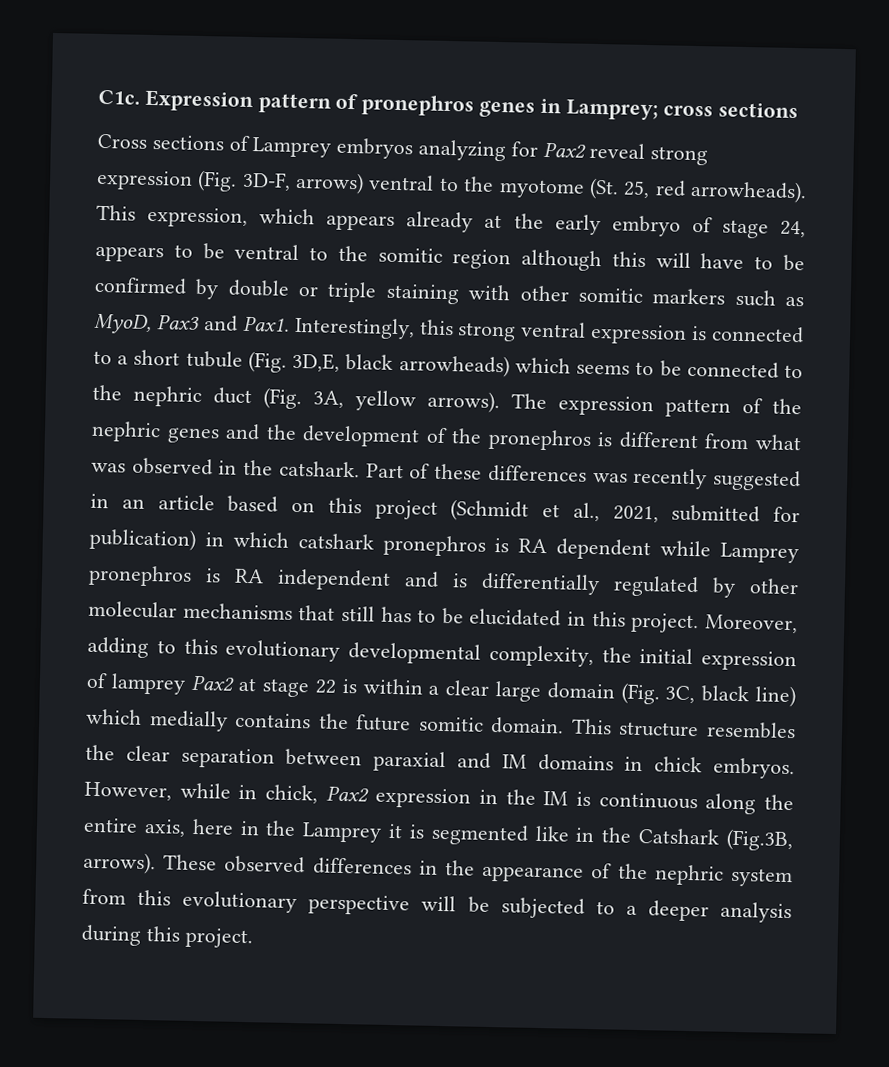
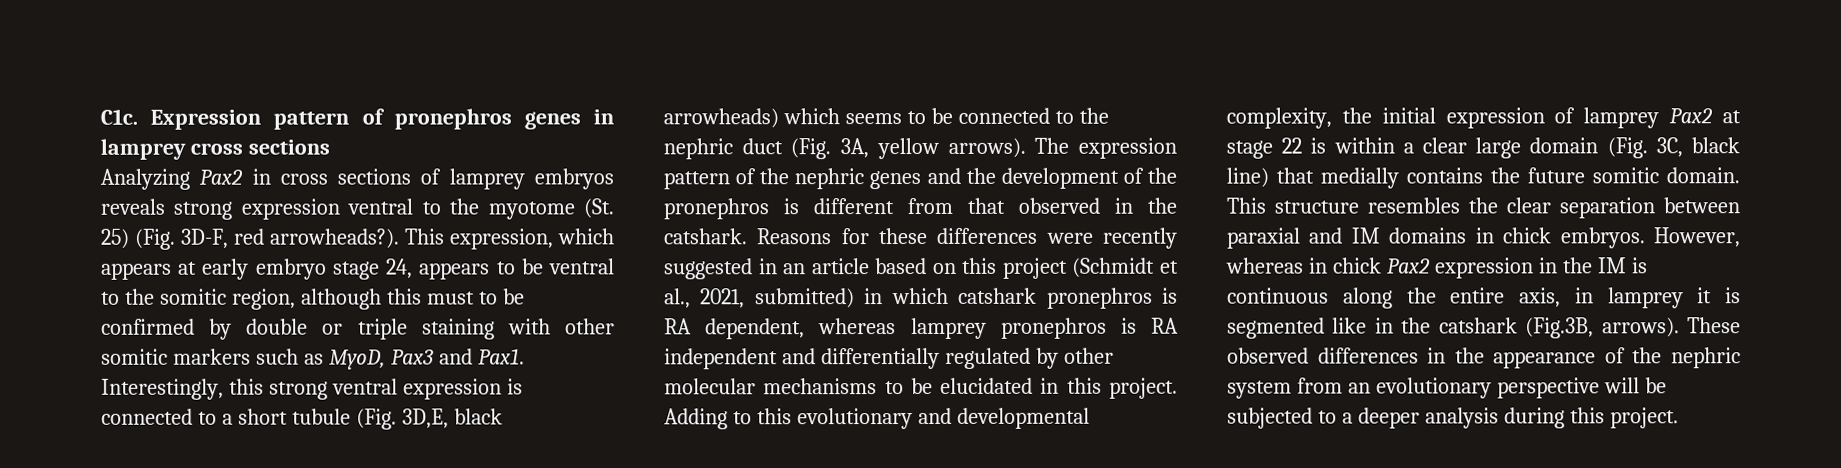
- C1c. Expression pattern of pronephros genes in Lamprey; cross sections
+ C1c. Expression pattern of pronephros genes in lamprey cross sections
- Cross sections of Lamprey embryos analyzing for Pax2 reveal strong expression (Fig. 3D-F, arrows) ventral to the myotome (St. 25, red arrowheads).
+ Analyzing Pax2 in cross sections of lamprey embryos reveals strong expression ventral to the myotome (St. 25) (Fig. 3D-F, red arrowheads?).
- This expression, which appears already at the early embryo of stage 24, appears to be ventral to the somitic region although this will have to be confirmed by double or triple staining with other somitic markers such as MyoD, Pax3 and Pax1.
+ This expression, which appears at early embryo stage 24, appears to be ventral to the somitic region, although this must to be confirmed by double or triple staining with other somitic markers such as MyoD, Pax3 and Pax1.
- The expression pattern of the nephric genes and the development of the pronephros is different from what was observed in the catshark.
+ The expression pattern of the nephric genes and the development of the pronephros is different from that observed in the catshark.
- Part of these differences was recently suggested in an article based on this project (Schmidt et al., 2021, submitted for publication) in which catshark pronephros is RA dependent while Lamprey pronephros is RA independent and is differentially regulated by other molecular mechanisms that still has to be elucidated in this project.
+ Reasons for these differences were recently suggested in an article based on this project (Schmidt et al., 2021, submitted) in which catshark pronephros is RA dependent, whereas lamprey pronephros is RA independent and differentially regulated by other molecular mechanisms to be elucidated in this project.
- Moreover, adding to this evolutionary developmental complexity, the initial expression of lamprey Pax2 at stage 22 is within a clear large domain (Fig. 3C, black line) which medially contains the future somitic domain.
+ Adding to this evolutionary and developmental complexity, the initial expression of lamprey Pax2 at stage 22 is within a clear large domain (Fig. 3C, black line) that medially contains the future somitic domain.
- However, while in chick, Pax2 expression in the IM is continuous along the entire axis, here in the Lamprey it is segmented like in the Catshark (Fig.3B, arrows).
+ However, whereas in chick Pax2 expression in the IM is continuous along the entire axis, in lamprey it is segmented like in the catshark (Fig.3B, arrows).
- These observed differences in the appearance of the nephric system from this evolutionary perspective will be subjected to a deeper analysis during this project.
+ These observed differences in the appearance of the nephric system from an evolutionary perspective will be subjected to a deeper analysis during this project.

